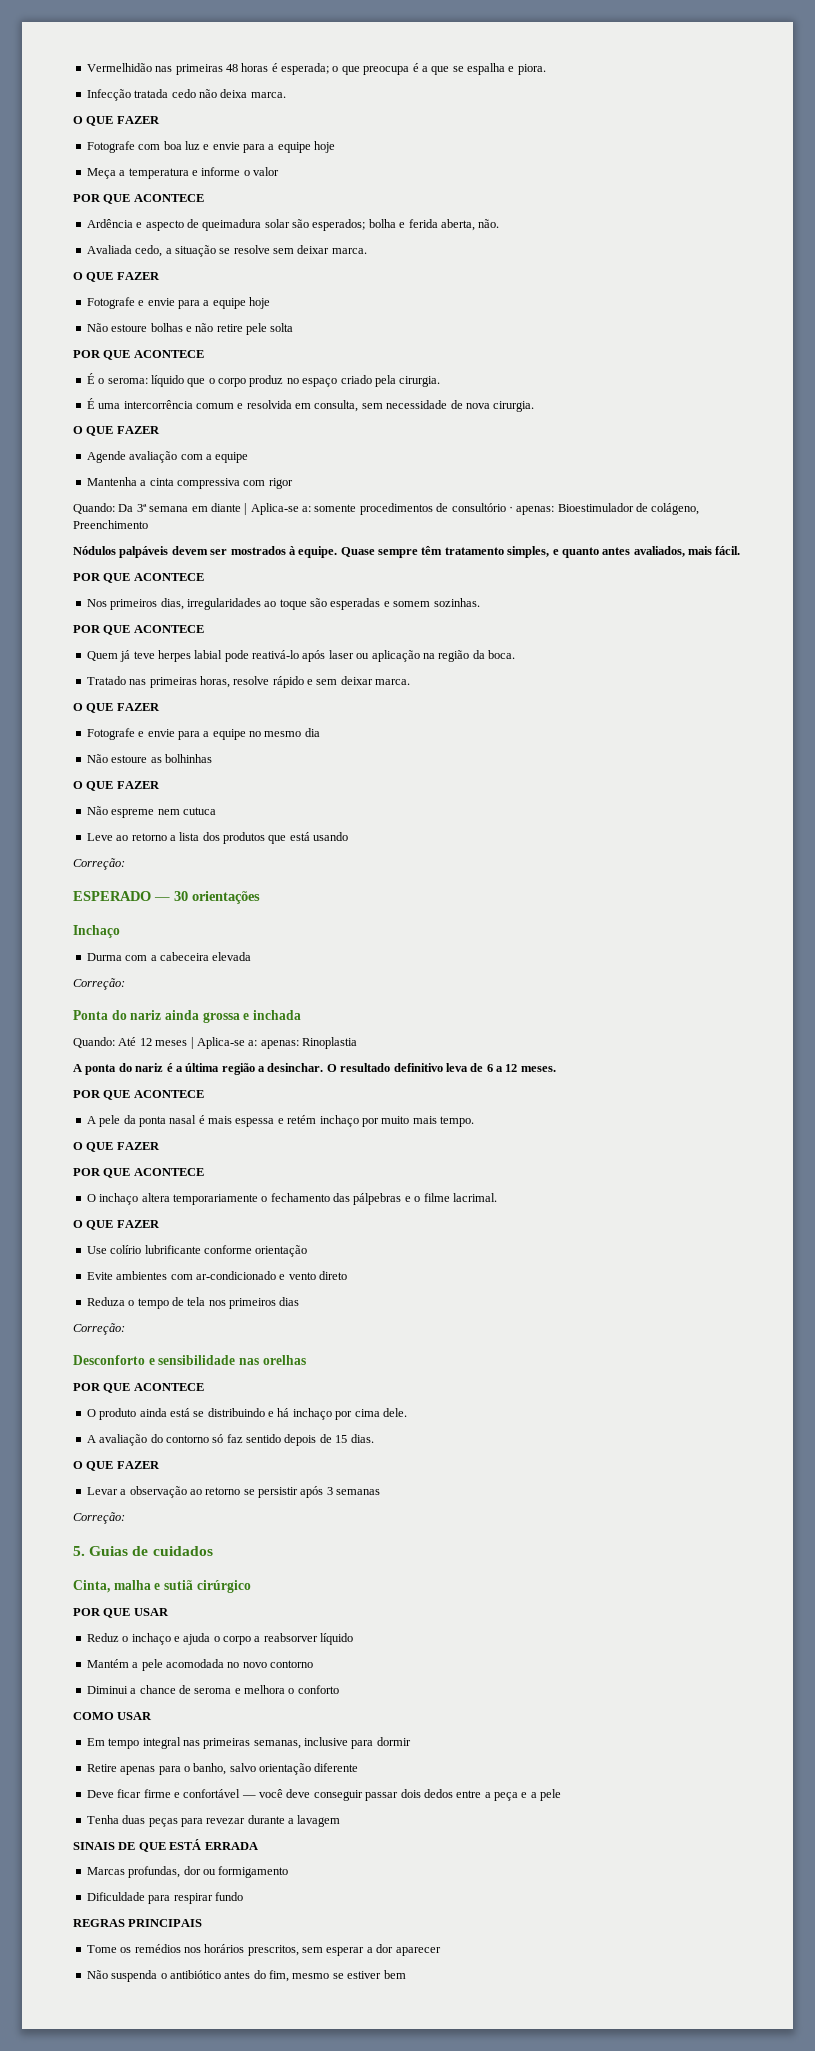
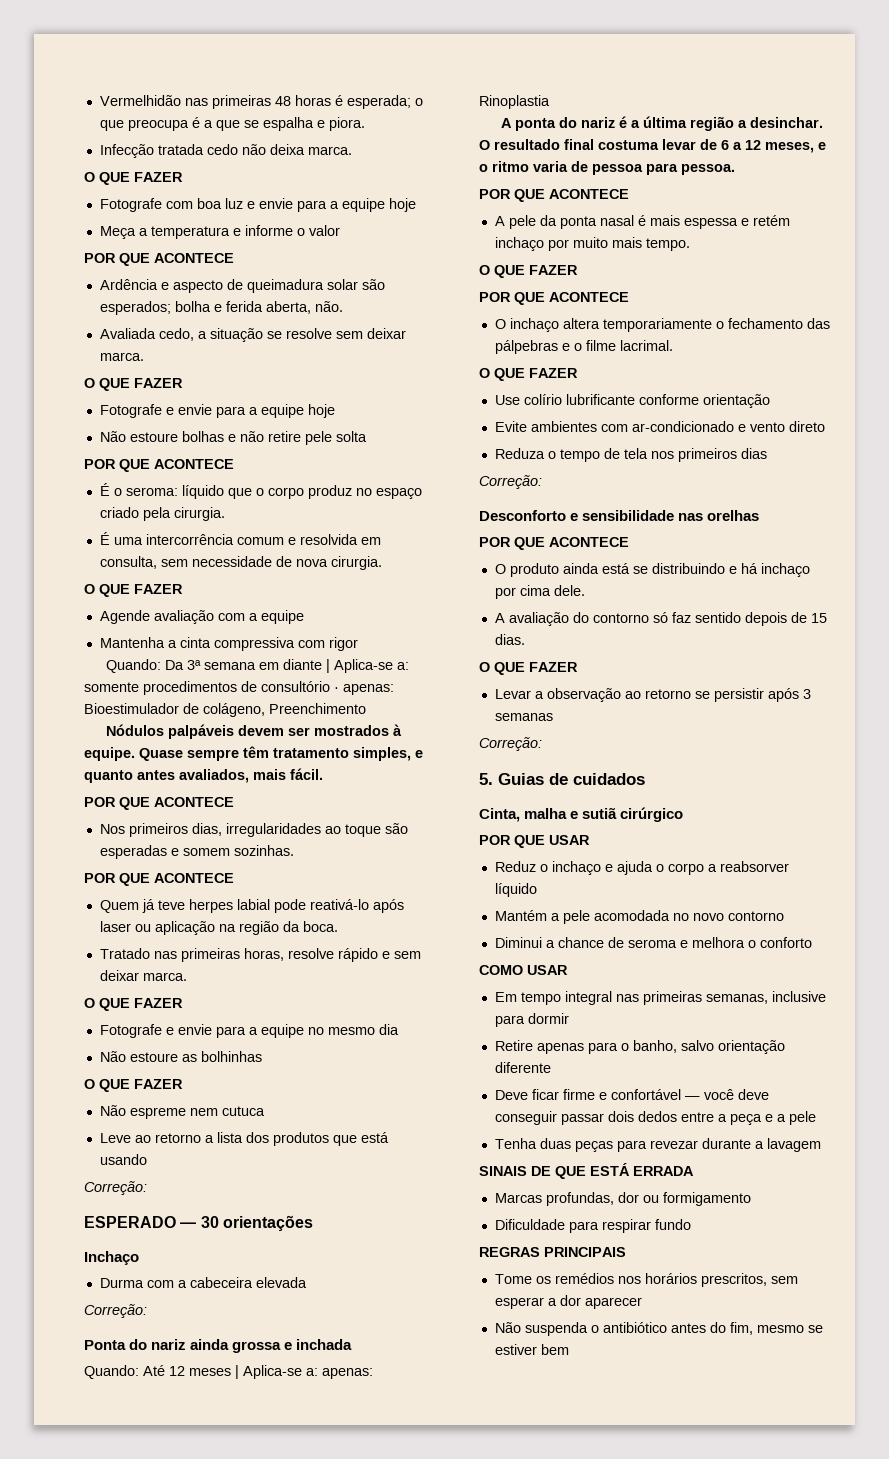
- O resultado definitivo leva de 6 a 12 meses.
+ O resultado final costuma levar de 6 a 12 meses, e o ritmo varia de pessoa para pessoa.

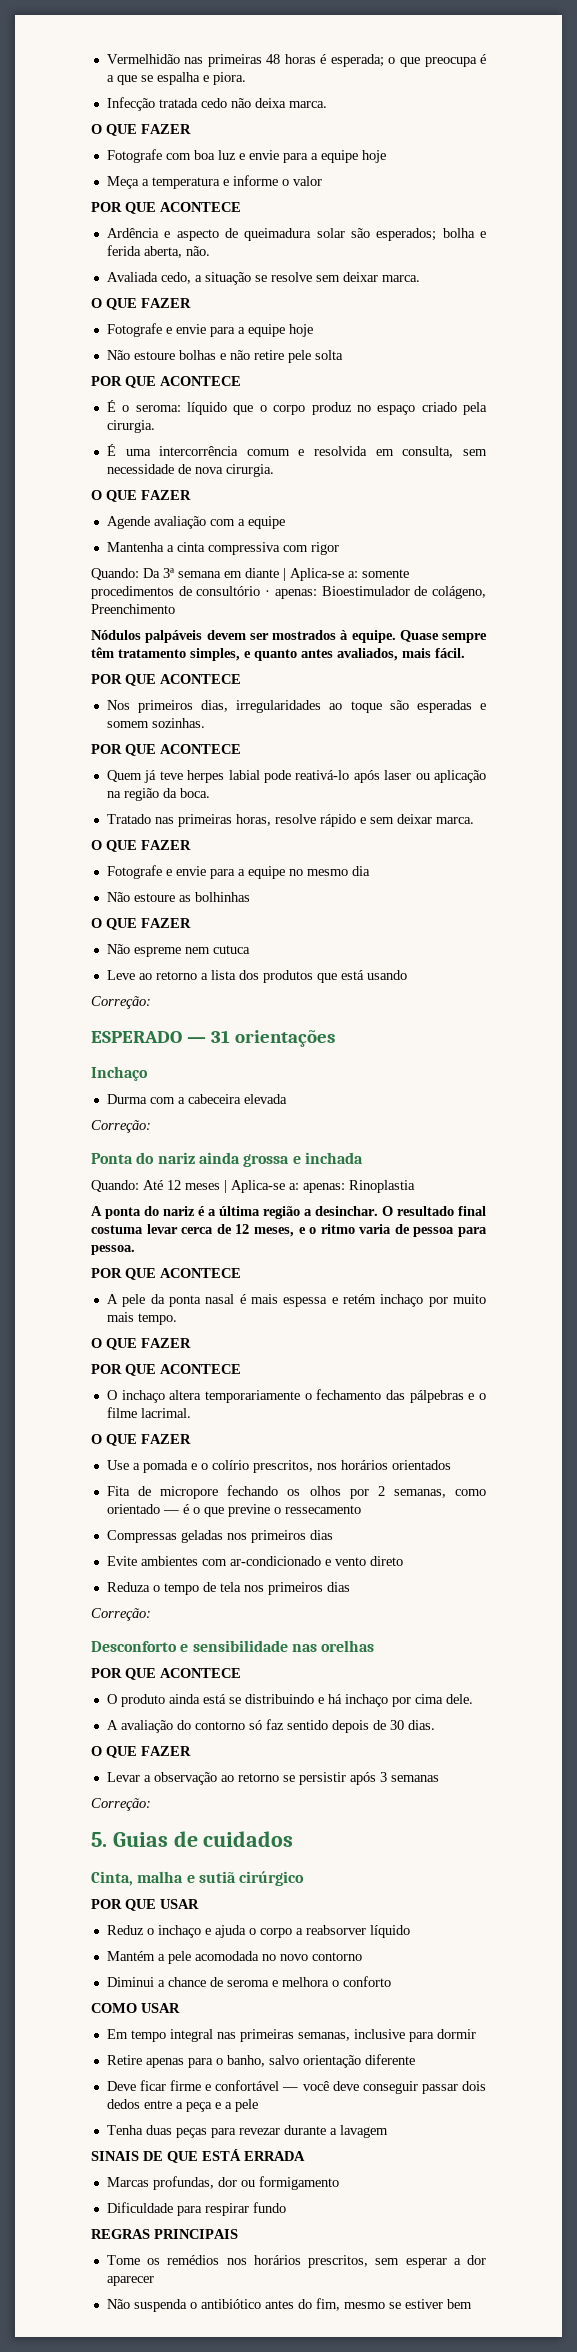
- ESPERADO — 30 orientações
+ ESPERADO — 31 orientações
- O resultado final costuma levar de 6 a 12 meses, e o ritmo varia de pessoa para pessoa.
+ O resultado final costuma levar cerca de 12 meses, e o ritmo varia de pessoa para pessoa.
- Use colírio lubrificante conforme orientação
+ Use a pomada e o colírio prescritos, nos horários orientados
+ Fita de micropore fechando os olhos por 2 semanas, como orientado — é o que previne o ressecamento
+ Compressas geladas nos primeiros dias
- A avaliação do contorno só faz sentido depois de 15 dias.
+ A avaliação do contorno só faz sentido depois de 30 dias.

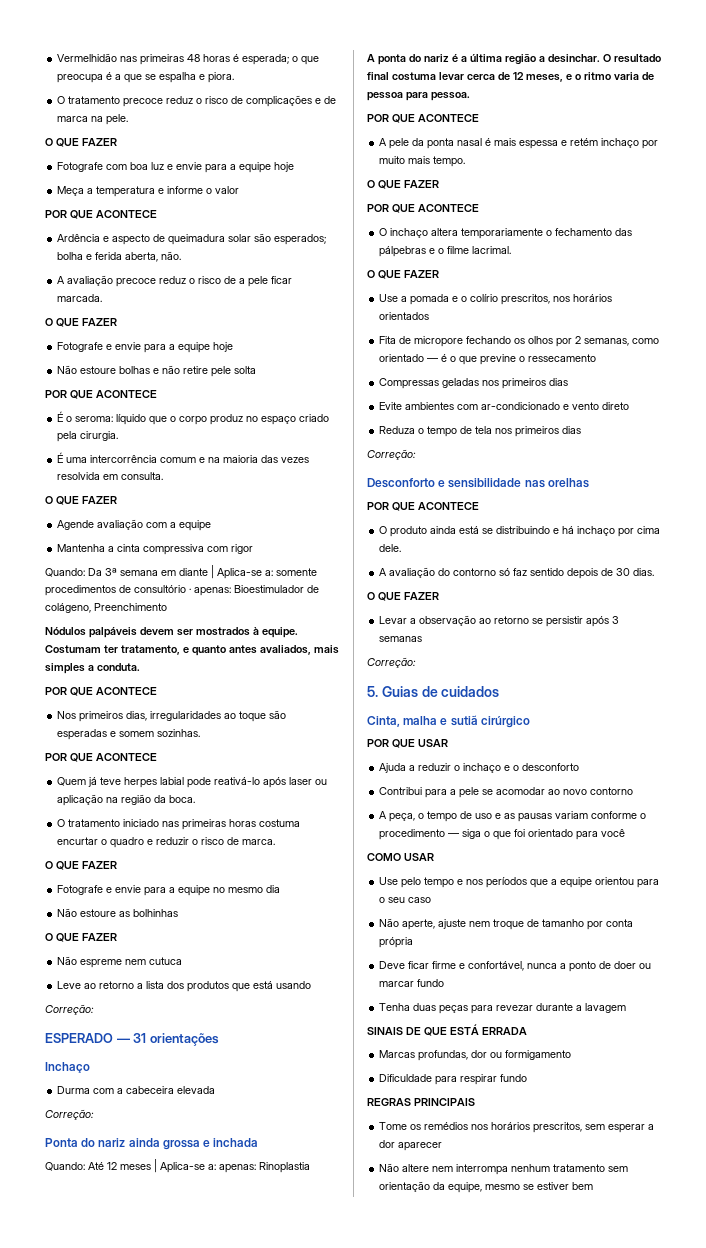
- Infecção tratada cedo não deixa marca.
+ O tratamento precoce reduz o risco de complicações e de marca na pele.
- Avaliada cedo, a situação se resolve sem deixar marca.
+ A avaliação precoce reduz o risco de a pele ficar marcada.
- É uma intercorrência comum e resolvida em consulta, sem necessidade de nova cirurgia.
+ É uma intercorrência comum e na maioria das vezes resolvida em consulta.
- Quase sempre têm tratamento simples, e quanto antes avaliados, mais fácil.
+ Costumam ter tratamento, e quanto antes avaliados, mais simples a conduta.
- Tratado nas primeiras horas, resolve rápido e sem deixar marca.
+ O tratamento iniciado nas primeiras horas costuma encurtar o quadro e reduzir o risco de marca.
- Reduz o inchaço e ajuda o corpo a reabsorver líquido
- Mantém a pele acomodada no novo contorno
- Diminui a chance de seroma e melhora o conforto
+ Ajuda a reduzir o inchaço e o desconforto
+ Contribui para a pele se acomodar ao novo contorno
+ A peça, o tempo de uso e as pausas variam conforme o procedimento — siga o que foi orientado para você
  COMO USAR
- Em tempo integral nas primeiras semanas, inclusive para dormir
- Retire apenas para o banho, salvo orientação diferente
- Deve ficar firme e confortável — você deve conseguir passar dois dedos entre a peça e a pele
+ Use pelo tempo e nos períodos que a equipe orientou para o seu caso
+ Não aperte, ajuste nem troque de tamanho por conta própria
+ Deve ficar firme e confortável, nunca a ponto de doer ou marcar fundo
- Não suspenda o antibiótico antes do fim, mesmo se estiver bem
+ Não altere nem interrompa nenhum tratamento sem orientação da equipe, mesmo se estiver bem

